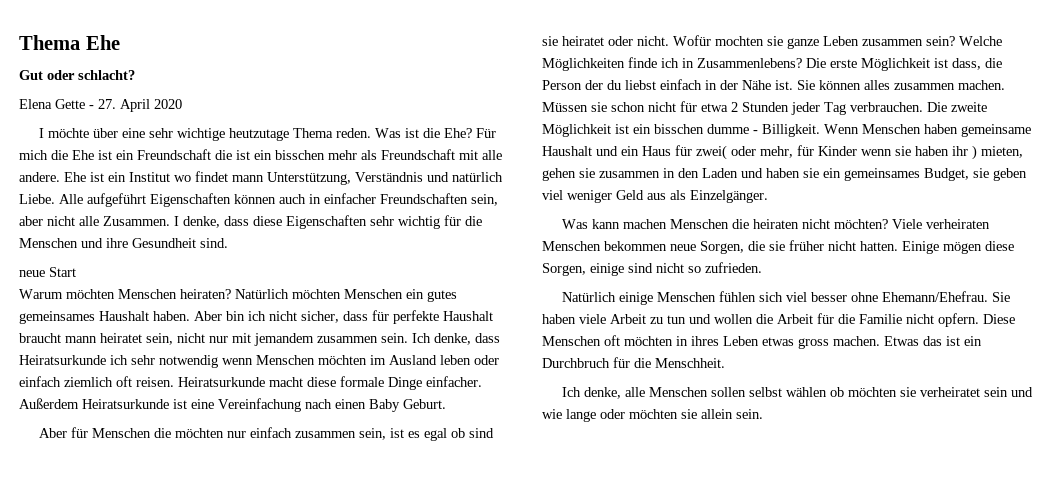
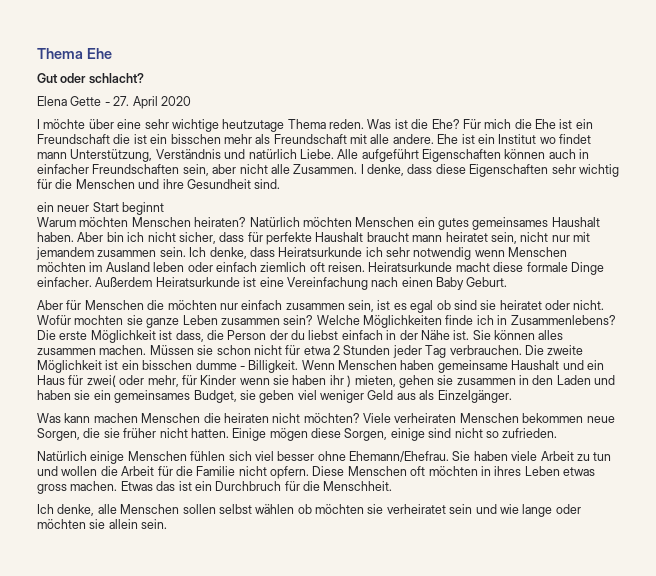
- neue Start
+ ein neuer Start beginnt

